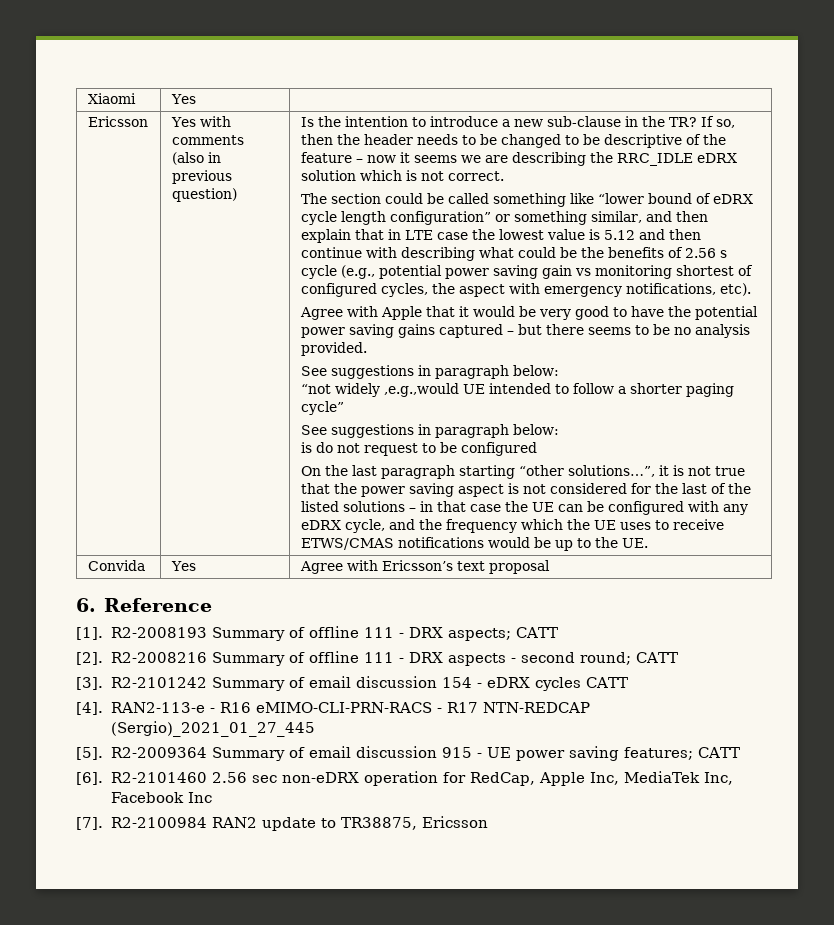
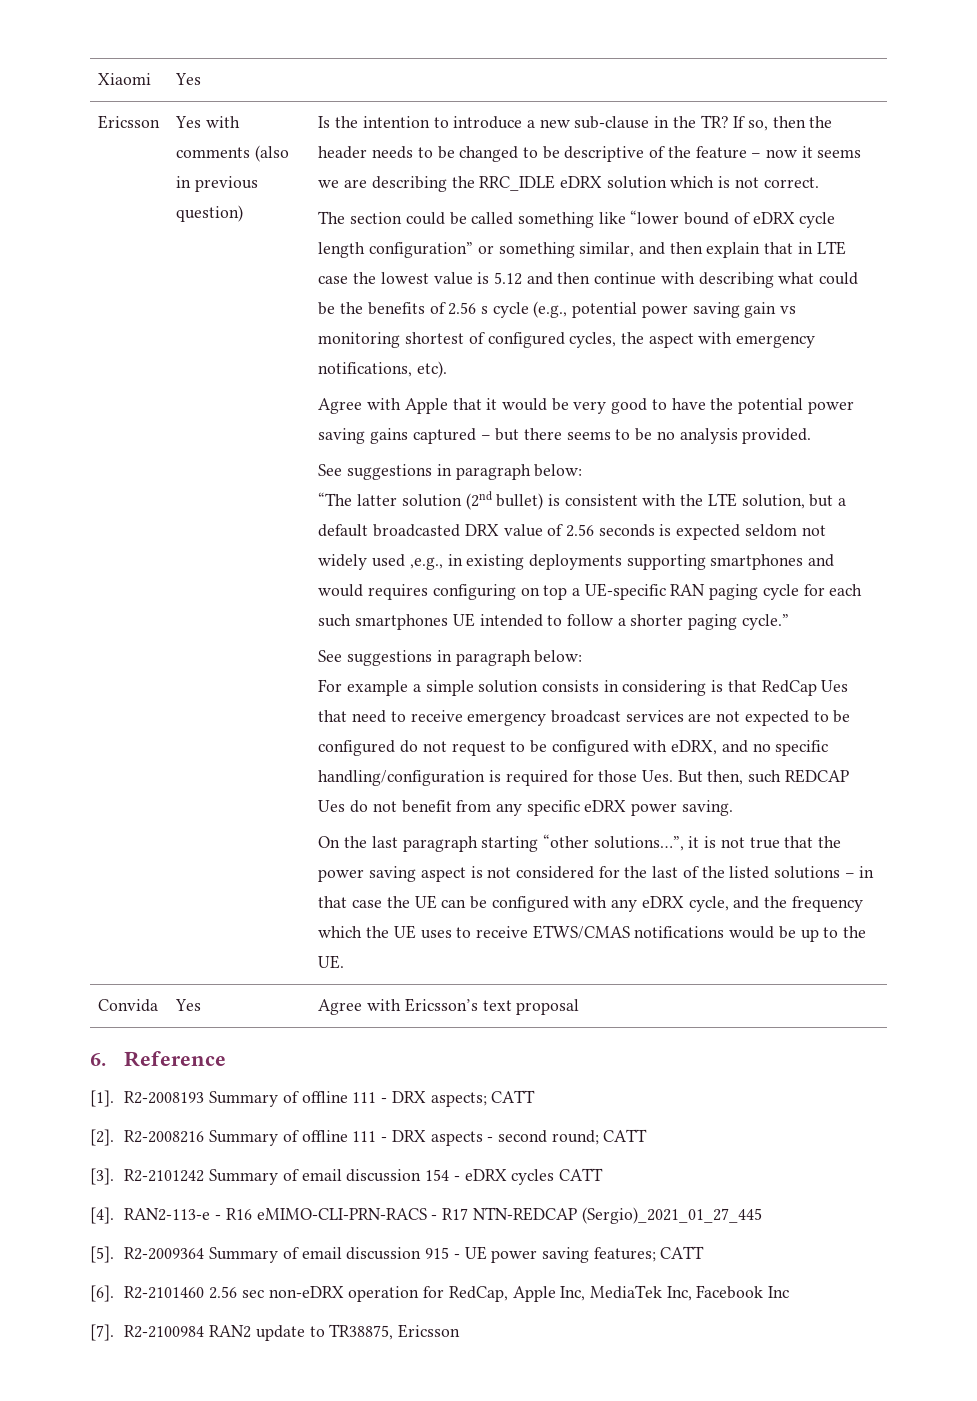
- “not widely ,e.g.,would UE intended to follow a shorter paging cycle”
+ “The latter solution (2nd bullet) is consistent with the LTE solution, but a default broadcasted DRX value of 2.56 seconds is expected seldom not widely used ,e.g., in existing deployments supporting smartphones and would requires configuring on top a UE-specific RAN paging cycle for each such smartphones UE intended to follow a shorter paging cycle.”
  See suggestions in paragraph below:
- is do not request to be configured
+ For example a simple solution consists in considering is that RedCap Ues that need to receive emergency broadcast services are not expected to be configured do not request to be configured with eDRX, and no specific handling/configuration is required for those Ues. But then, such REDCAP Ues do not benefit from any specific eDRX power saving.

